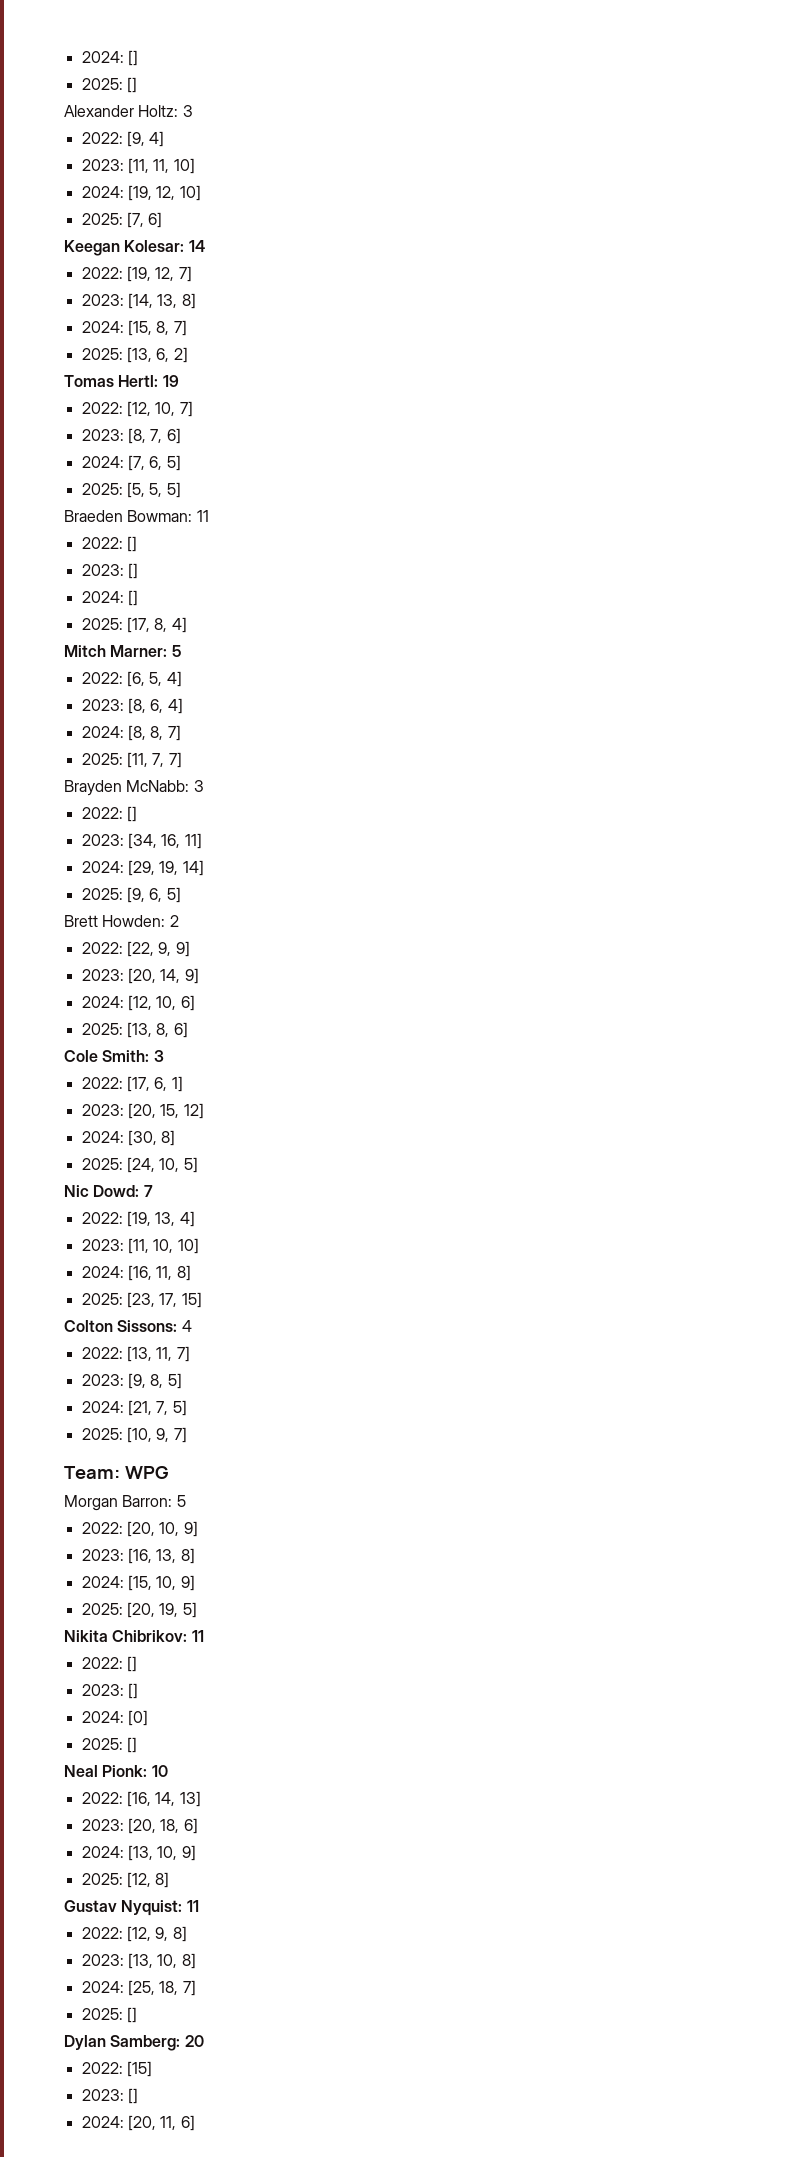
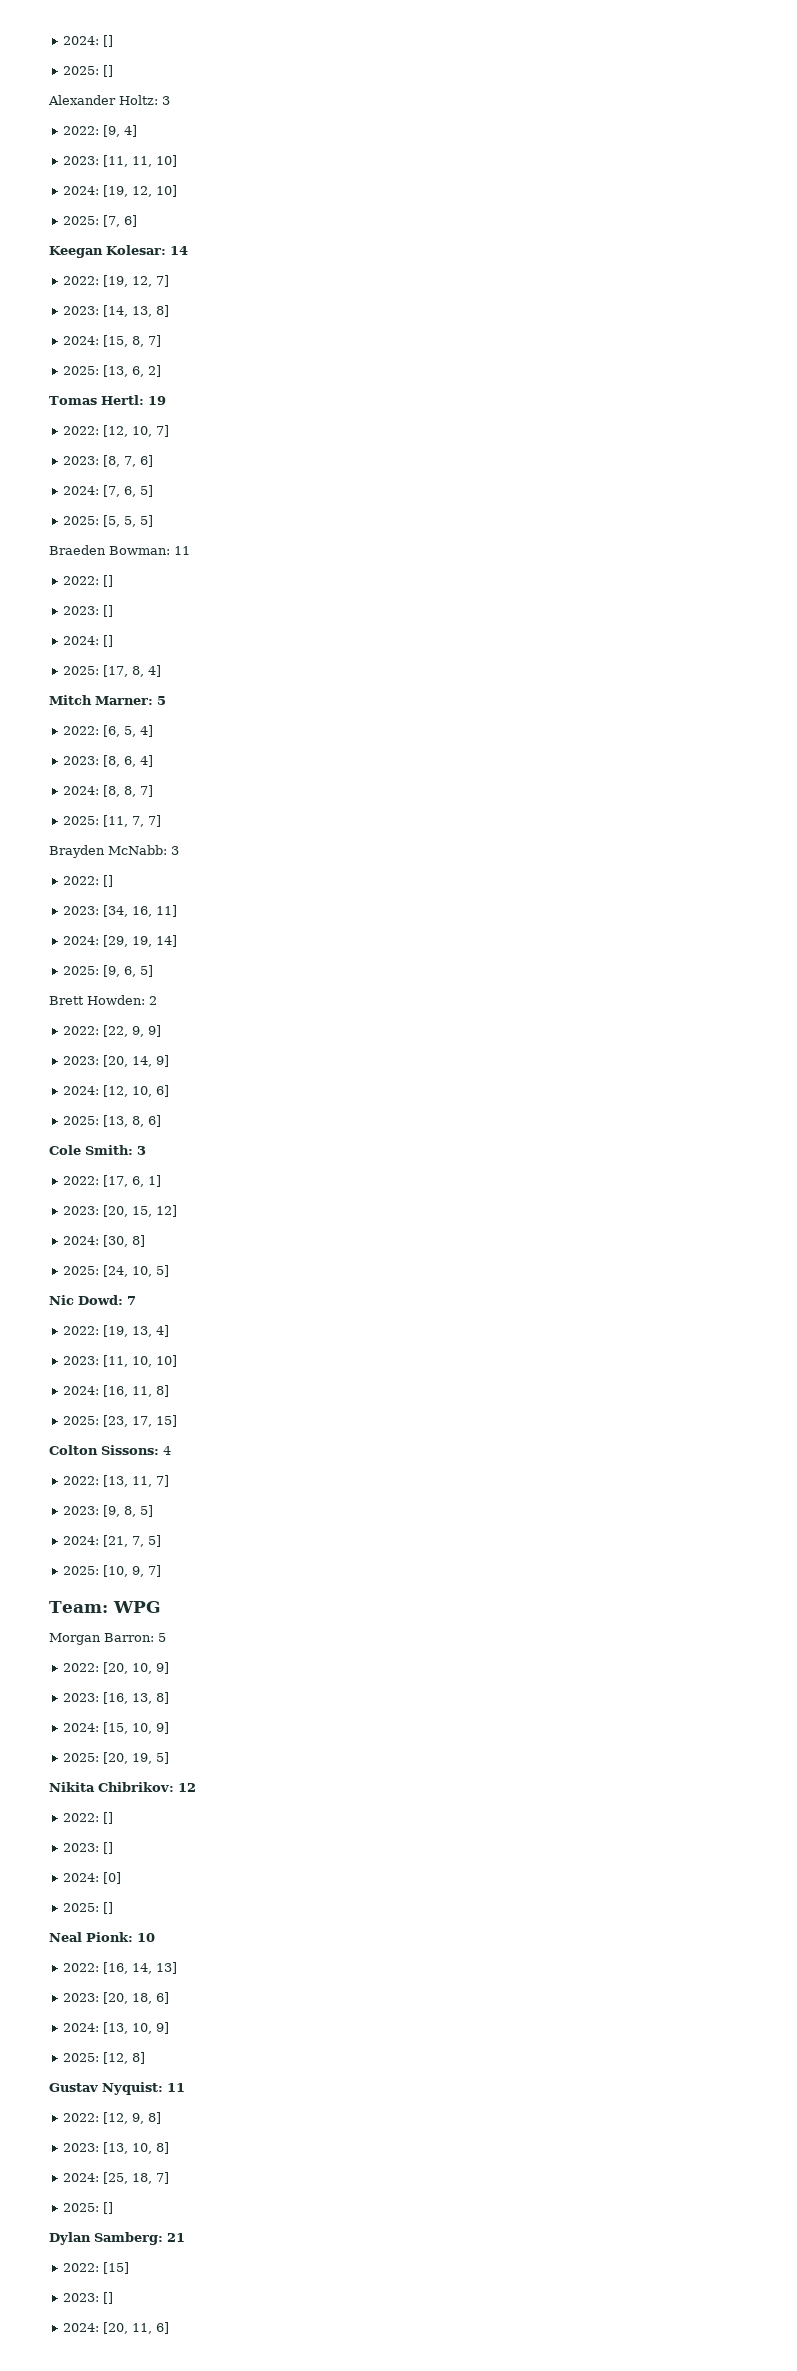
- Nikita Chibrikov: 11
+ Nikita Chibrikov: 12
- Dylan Samberg: 20
+ Dylan Samberg: 21

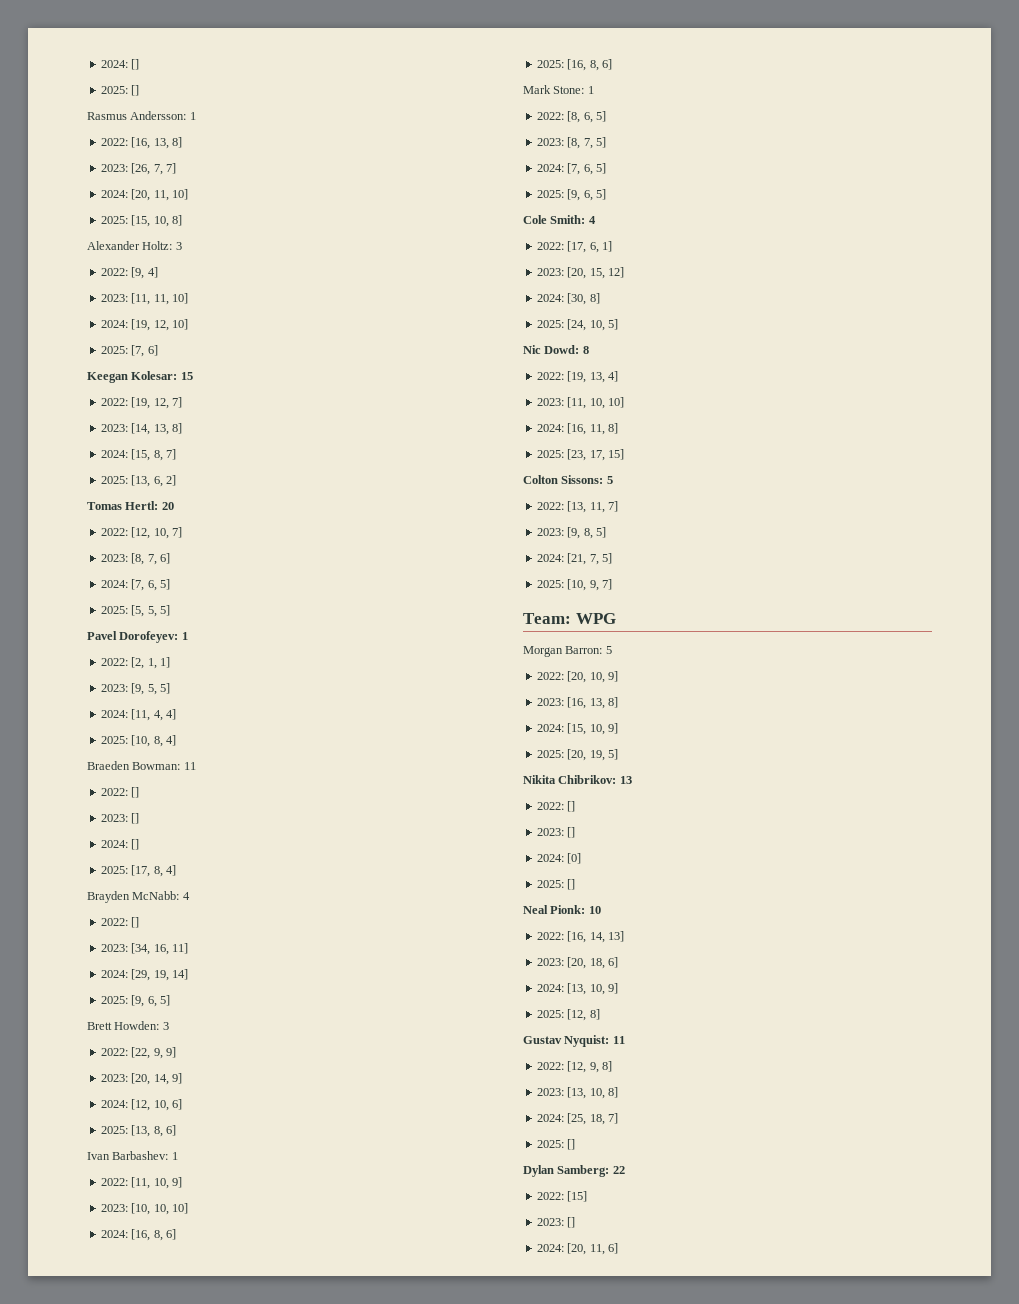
+ Rasmus Andersson: 1
+ 2022: [16, 13, 8]
+ 2023: [26, 7, 7]
+ 2024: [20, 11, 10]
+ 2025: [15, 10, 8]
- Keegan Kolesar: 14
+ Keegan Kolesar: 15
- Tomas Hertl: 19
+ Tomas Hertl: 20
+ Pavel Dorofeyev: 1
+ 2022: [2, 1, 1]
+ 2023: [9, 5, 5]
+ 2024: [11, 4, 4]
+ 2025: [10, 8, 4]
- Mitch Marner: 5
- 2022: [6, 5, 4]
- 2023: [8, 6, 4]
- 2024: [8, 8, 7]
- 2025: [11, 7, 7]
- Brayden McNabb: 3
+ Brayden McNabb: 4
- Brett Howden: 2
+ Brett Howden: 3
+ Ivan Barbashev: 1
+ 2022: [11, 10, 9]
+ 2023: [10, 10, 10]
+ 2024: [16, 8, 6]
+ 2025: [16, 8, 6]
+ Mark Stone: 1
+ 2022: [8, 6, 5]
+ 2023: [8, 7, 5]
+ 2024: [7, 6, 5]
+ 2025: [9, 6, 5]
- Cole Smith: 3
+ Cole Smith: 4
- Nic Dowd: 7
+ Nic Dowd: 8
- Colton Sissons: 4
+ Colton Sissons: 5
- Nikita Chibrikov: 12
+ Nikita Chibrikov: 13
- Dylan Samberg: 21
+ Dylan Samberg: 22

